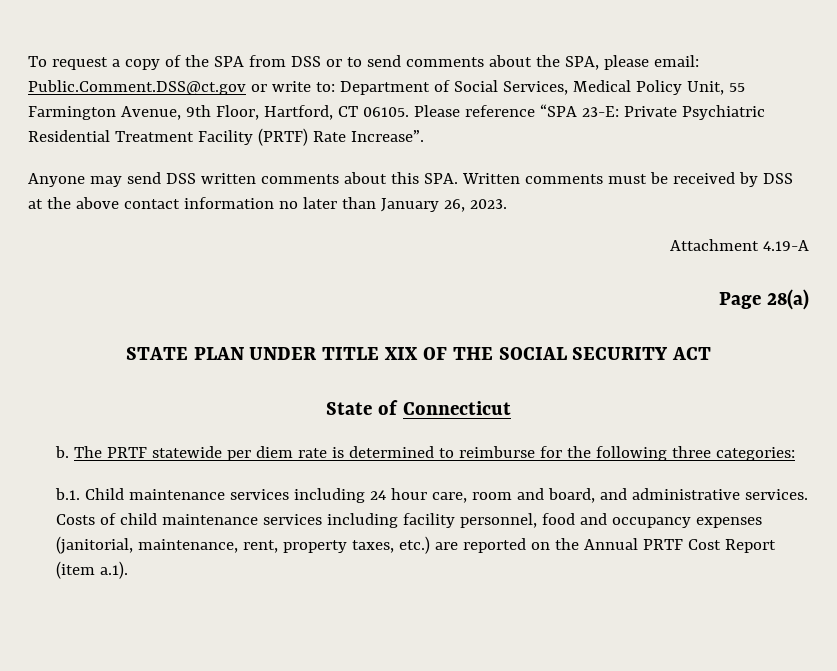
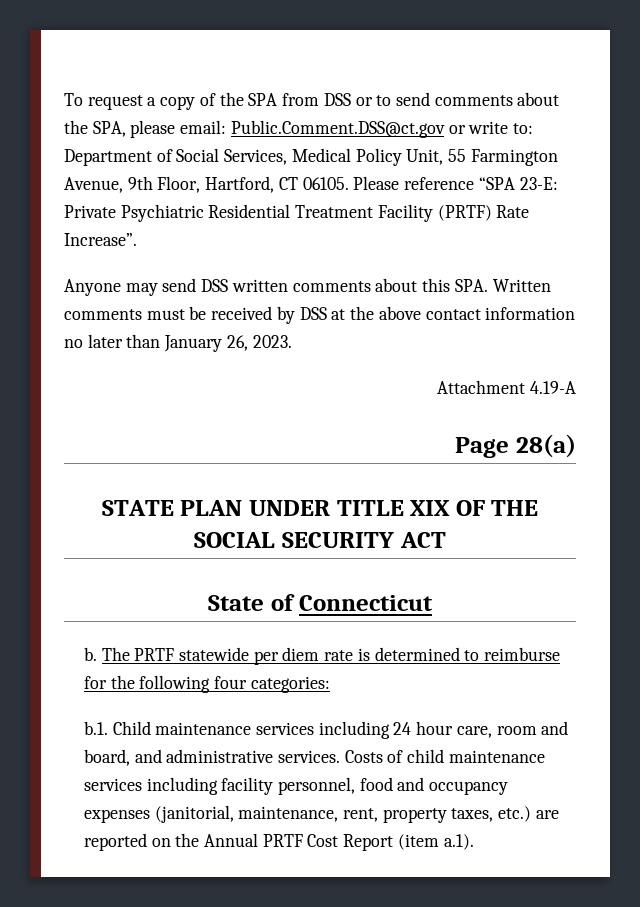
- The PRTF statewide per diem rate is determined to reimburse for the following three categories:
+ The PRTF statewide per diem rate is determined to reimburse for the following four categories:

